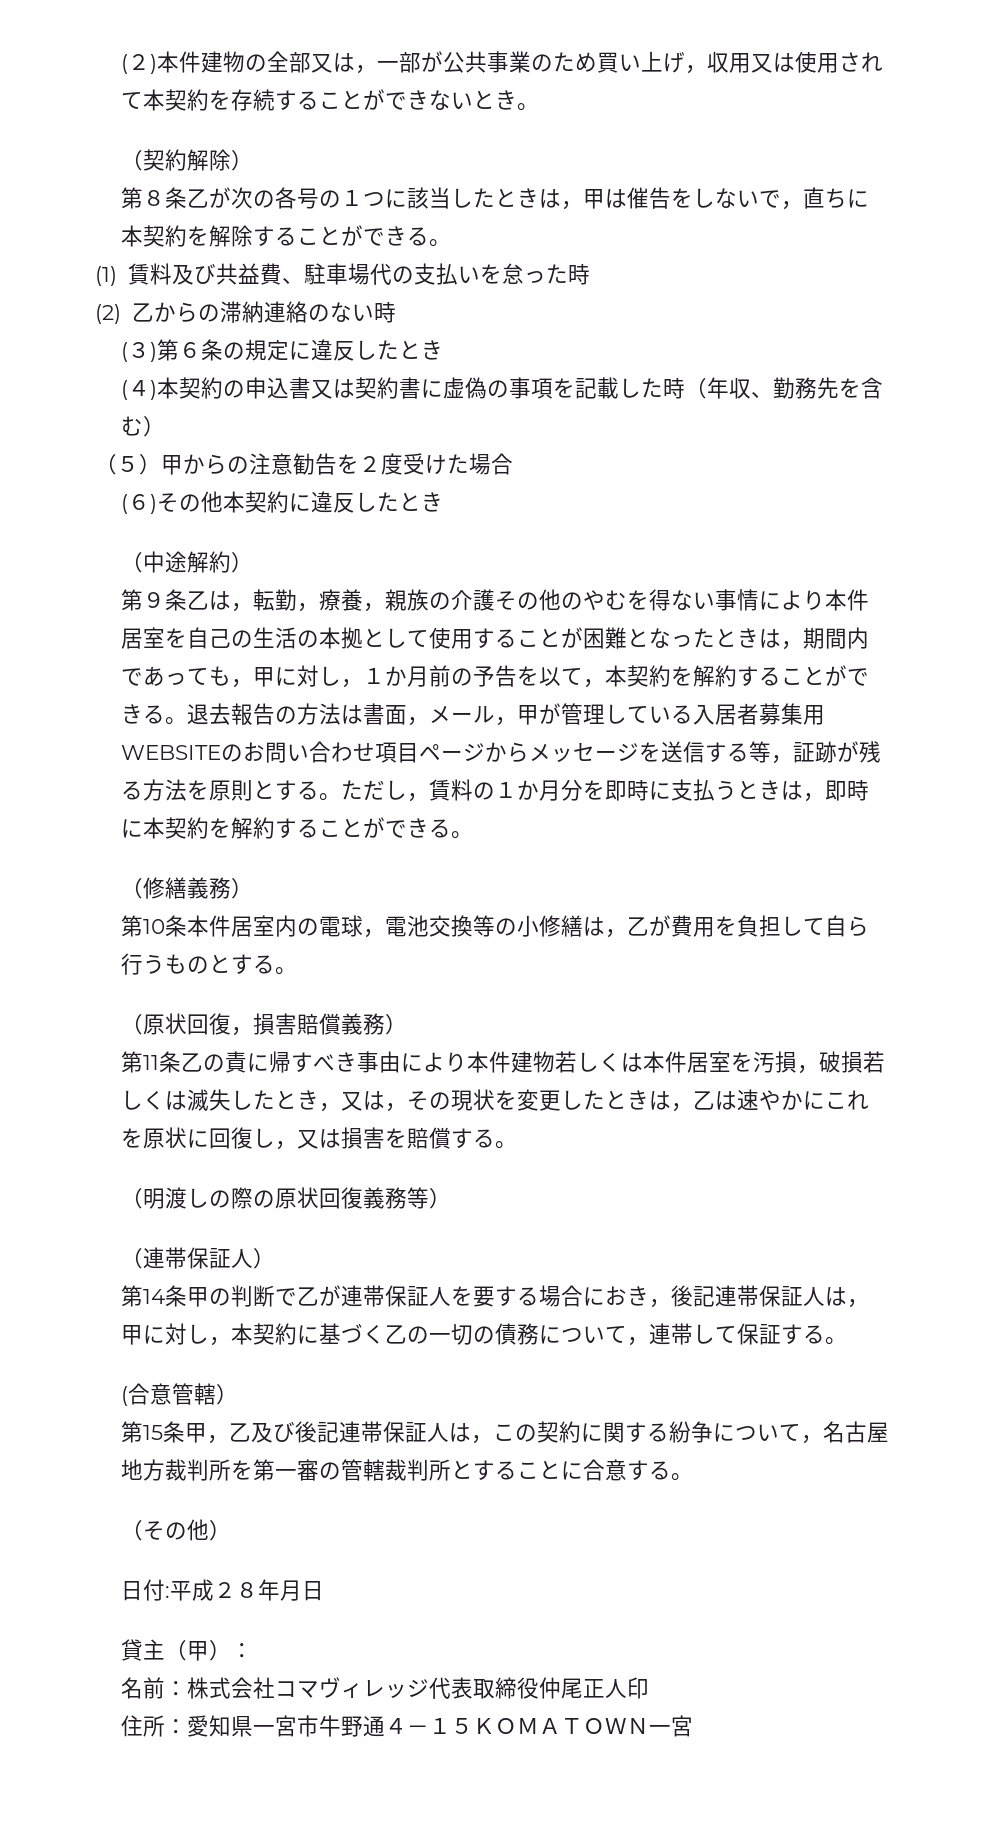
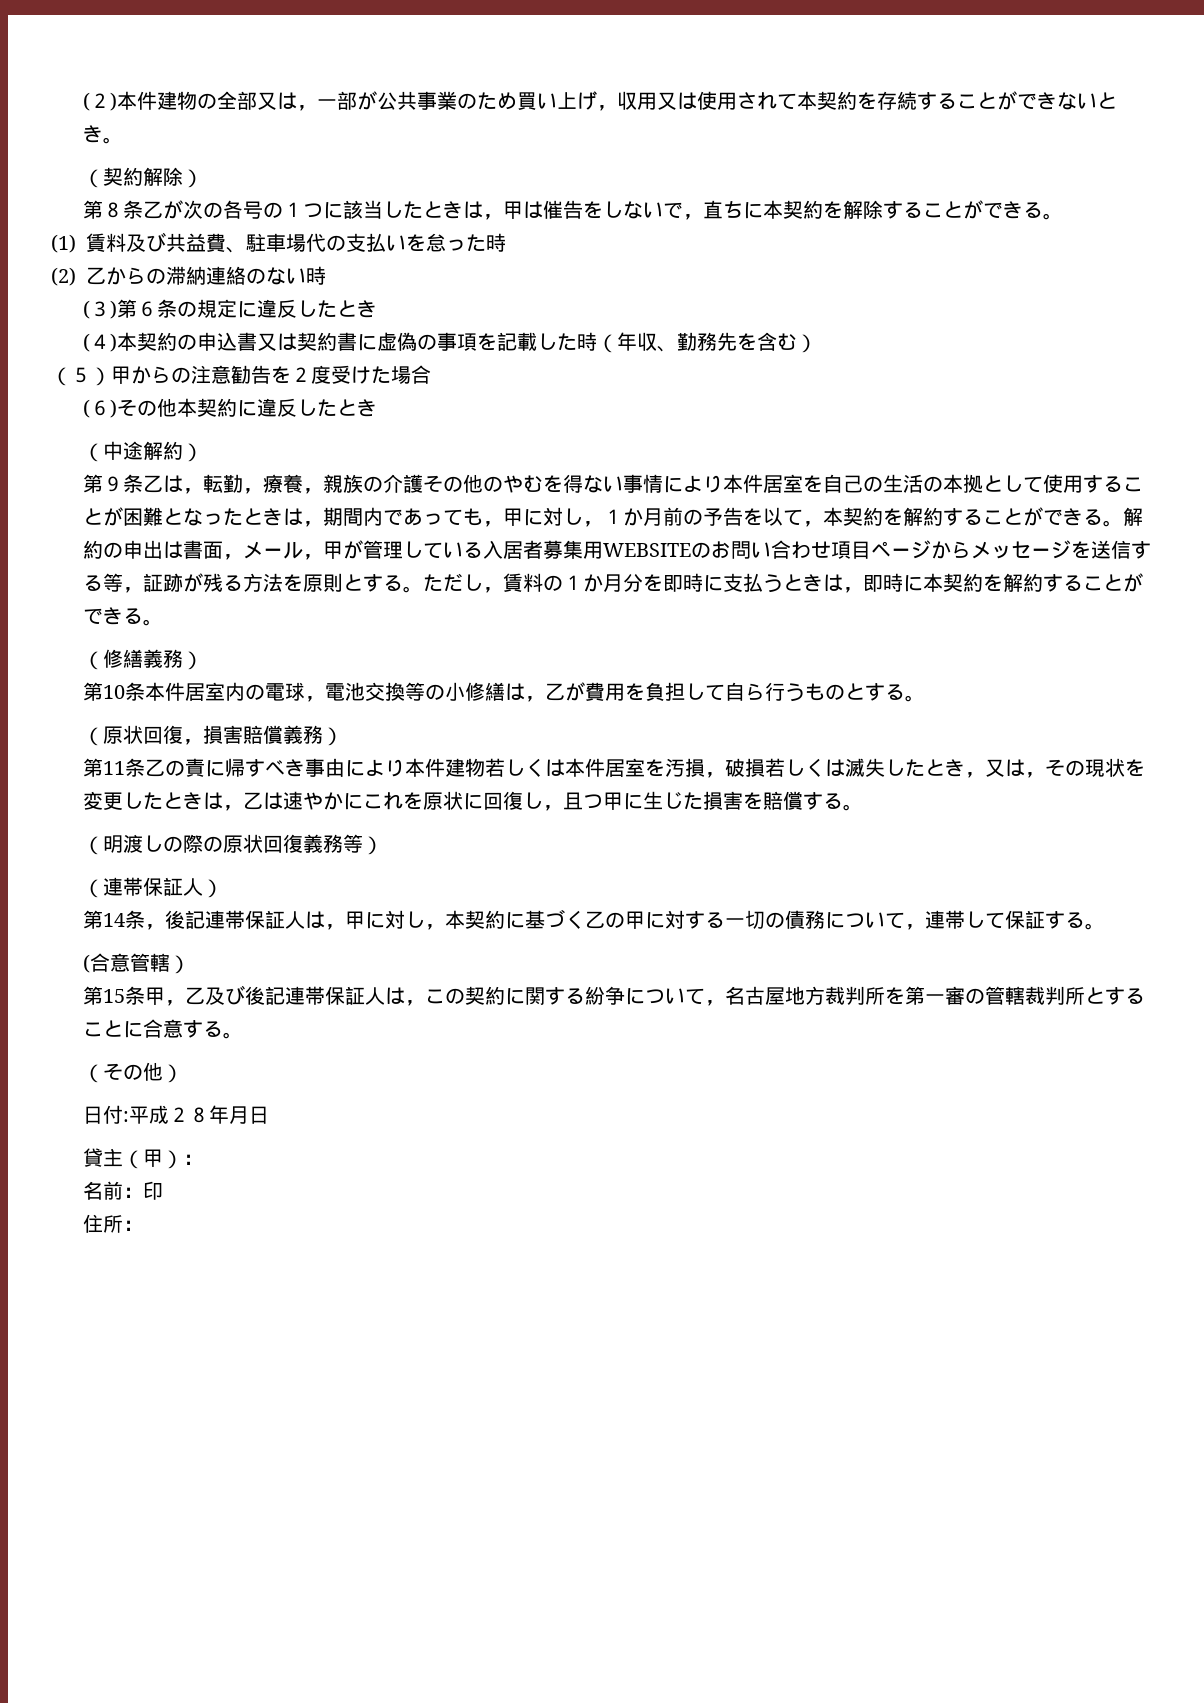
- 退去報告の方法は書面，メール，甲が管理している入居者募集用WEBSITEのお問い合わせ項目ページからメッセージを送信する等，証跡が残る方法を原則とする。
+ 解約の申出は書面，メール，甲が管理している入居者募集用WEBSITEのお問い合わせ項目ページからメッセージを送信する等，証跡が残る方法を原則とする。
- 第11条乙の責に帰すべき事由により本件建物若しくは本件居室を汚損，破損若しくは滅失したとき，又は，その現状を変更したときは，乙は速やかにこれを原状に回復し，又は損害を賠償する。
+ 第11条乙の責に帰すべき事由により本件建物若しくは本件居室を汚損，破損若しくは滅失したとき，又は，その現状を変更したときは，乙は速やかにこれを原状に回復し，且つ甲に生じた損害を賠償する。
- 第14条甲の判断で乙が連帯保証人を要する場合におき，後記連帯保証人は，甲に対し，本契約に基づく乙の一切の債務について，連帯して保証する。
+ 第14条，後記連帯保証人は，甲に対し，本契約に基づく乙の甲に対する一切の債務について，連帯して保証する。
- 名前：株式会社コマヴィレッジ代表取締役仲尾正人印
- 住所：愛知県一宮市牛野通４－１５ＫＯＭＡＴＯＷＮ一宮
+ 名前：印
+ 住所：

